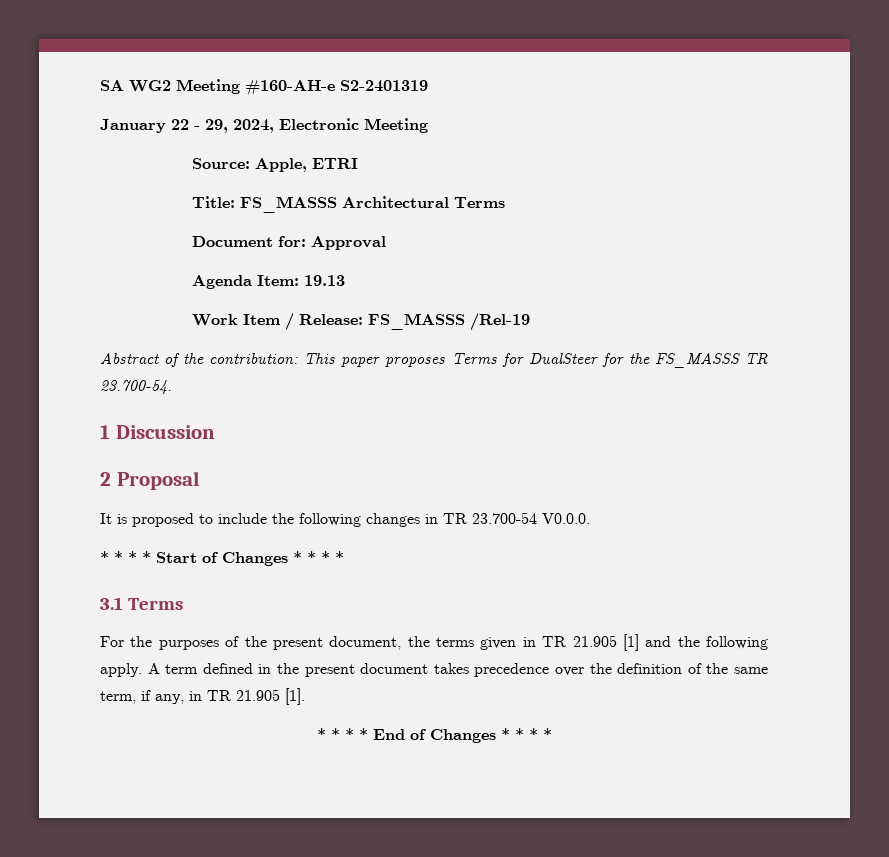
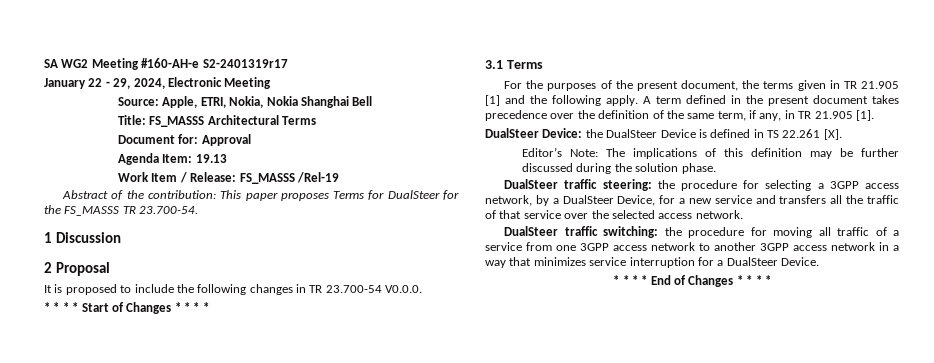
- SA WG2 Meeting #160-AH-e S2-2401319
+ SA WG2 Meeting #160-AH-e S2-2401319r17
- Source: Apple, ETRI
+ Source: Apple, ETRI, Nokia, Nokia Shanghai Bell
+ DualSteer Device: the DualSteer Device is defined in TS 22.261 [X].
+ Editor’s Note: The implications of this definition may be further discussed during the solution phase.
+ DualSteer traffic steering: the procedure for selecting a 3GPP access network, by a DualSteer Device, for a new service and transfers all the traffic of that service over the selected access network.
+ DualSteer traffic switching: the procedure for moving all traffic of a service from one 3GPP access network to another 3GPP access network in a way that minimizes service interruption for a DualSteer Device.

